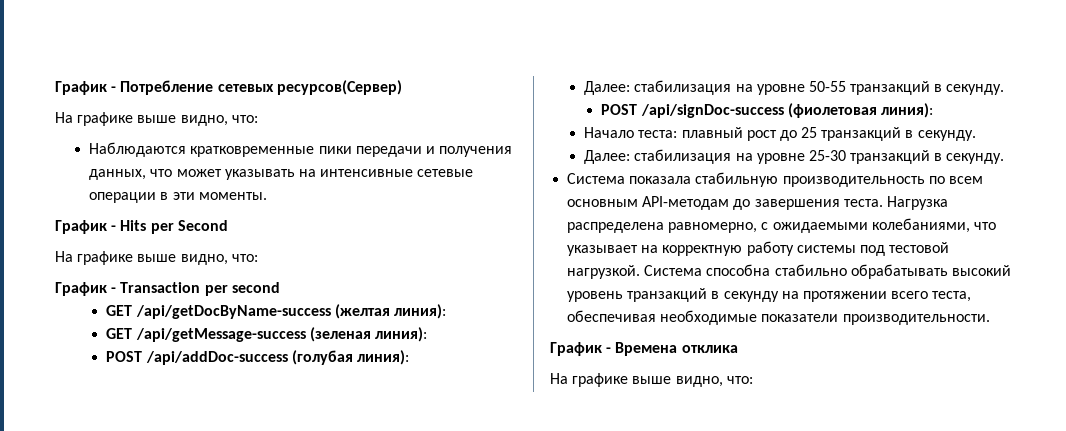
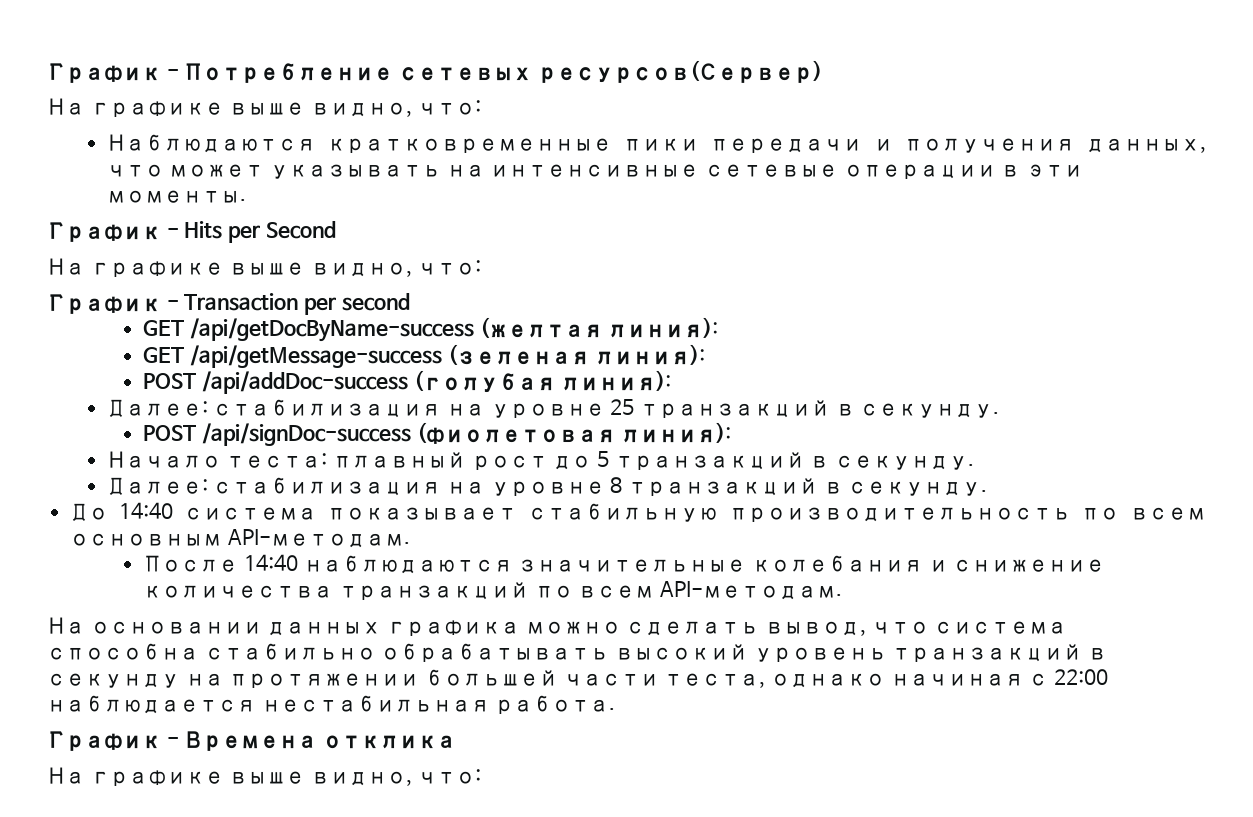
- Далее: стабилизация на уровне 50-55 транзакций в секунду.
+ Далее: стабилизация на уровне 25 транзакций в секунду.
- Начало теста: плавный рост до 25 транзакций в секунду.
+ Начало теста: плавный рост до 5 транзакций в секунду.
- Далее: стабилизация на уровне 25-30 транзакций в секунду.
- Система показала стабильную производительность по всем основным API-методам до завершения теста. Нагрузка распределена равномерно, с ожидаемыми колебаниями, что указывает на корректную работу системы под тестовой нагрузкой. Cистема способна стабильно обрабатывать высокий уровень транзакций в секунду на протяжении всего теста, обеспечивая необходимые показатели производительности.
+ Далее: стабилизация на уровне 8 транзакций в секунду.
+ До 14:40 система показывает стабильную производительность по всем основным API-методам.
+ После 14:40 наблюдаются значительные колебания и снижение количества транзакций по всем API-методам.
+ На основании данных графика можно сделать вывод, что система способна стабильно обрабатывать высокий уровень транзакций в секунду на протяжении большей части теста, однако начиная с 22:00 наблюдается нестабильная работа.

